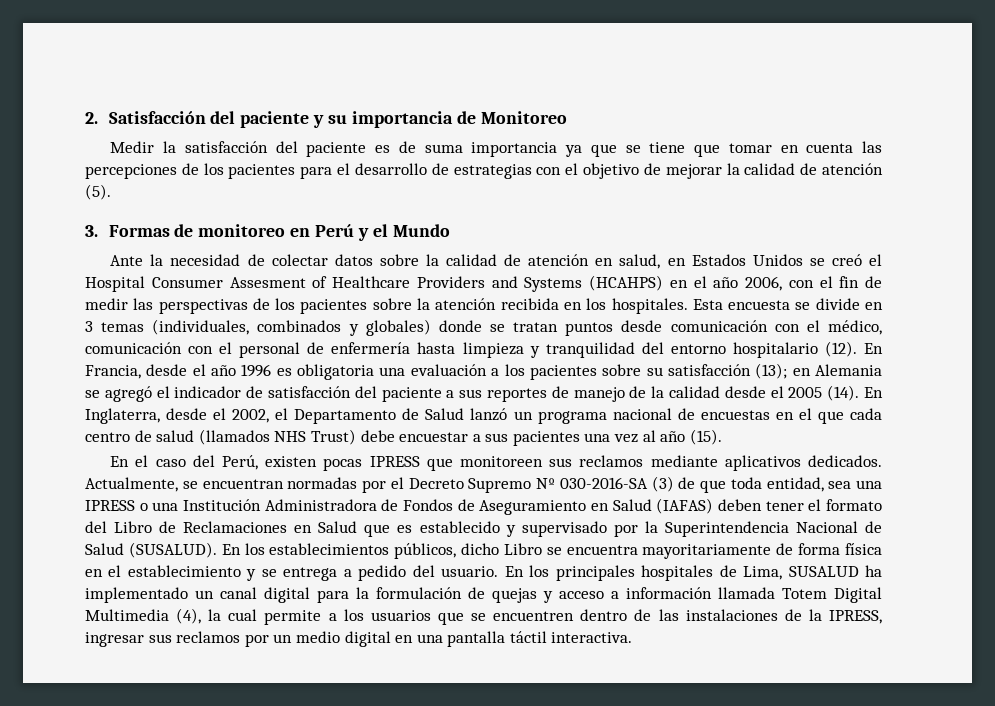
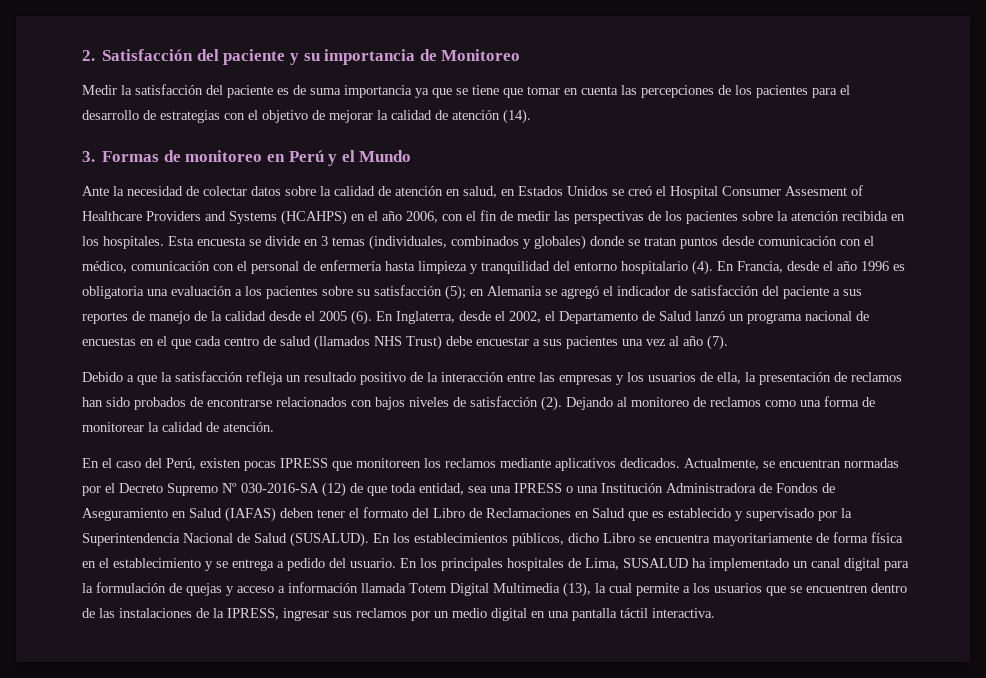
- Medir la satisfacción del paciente es de suma importancia ya que se tiene que tomar en cuenta las percepciones de los pacientes para el desarrollo de estrategias con el objetivo de mejorar la calidad de atención (5).
+ Medir la satisfacción del paciente es de suma importancia ya que se tiene que tomar en cuenta las percepciones de los pacientes para el desarrollo de estrategias con el objetivo de mejorar la calidad de atención (14).
- Esta encuesta se divide en 3 temas (individuales, combinados y globales) donde se tratan puntos desde comunicación con el médico, comunicación con el personal de enfermería hasta limpieza y tranquilidad del entorno hospitalario (12).
+ Esta encuesta se divide en 3 temas (individuales, combinados y globales) donde se tratan puntos desde comunicación con el médico, comunicación con el personal de enfermería hasta limpieza y tranquilidad del entorno hospitalario (4).
- En Francia, desde el año 1996 es obligatoria una evaluación a los pacientes sobre su satisfacción (13); en Alemania se agregó el indicador de satisfacción del paciente a sus reportes de manejo de la calidad desde el 2005 (14).
+ En Francia, desde el año 1996 es obligatoria una evaluación a los pacientes sobre su satisfacción (5); en Alemania se agregó el indicador de satisfacción del paciente a sus reportes de manejo de la calidad desde el 2005 (6).
- En Inglaterra, desde el 2002, el Departamento de Salud lanzó un programa nacional de encuestas en el que cada centro de salud (llamados NHS Trust) debe encuestar a sus pacientes una vez al año (15).
+ En Inglaterra, desde el 2002, el Departamento de Salud lanzó un programa nacional de encuestas en el que cada centro de salud (llamados NHS Trust) debe encuestar a sus pacientes una vez al año (7).
+ Debido a que la satisfacción refleja un resultado positivo de la interacción entre las empresas y los usuarios de ella, la presentación de reclamos han sido probados de encontrarse relacionados con bajos niveles de satisfacción (2). Dejando al monitoreo de reclamos como una forma de monitorear la calidad de atención.
- En el caso del Perú, existen pocas IPRESS que monitoreen sus reclamos mediante aplicativos dedicados.
+ En el caso del Perú, existen pocas IPRESS que monitoreen los reclamos mediante aplicativos dedicados.
- Actualmente, se encuentran normadas por el Decreto Supremo Nº 030-2016-SA (3) de que toda entidad, sea una IPRESS o una Institución Administradora de Fondos de Aseguramiento en Salud (IAFAS) deben tener el formato del Libro de Reclamaciones en Salud que es establecido y supervisado por la Superintendencia Nacional de Salud (SUSALUD).
+ Actualmente, se encuentran normadas por el Decreto Supremo Nº 030-2016-SA (12) de que toda entidad, sea una IPRESS o una Institución Administradora de Fondos de Aseguramiento en Salud (IAFAS) deben tener el formato del Libro de Reclamaciones en Salud que es establecido y supervisado por la Superintendencia Nacional de Salud (SUSALUD).
- En los principales hospitales de Lima, SUSALUD ha implementado un canal digital para la formulación de quejas y acceso a información llamada Totem Digital Multimedia (4), la cual permite a los usuarios que se encuentren dentro de las instalaciones de la IPRESS, ingresar sus reclamos por un medio digital en una pantalla táctil interactiva.
+ En los principales hospitales de Lima, SUSALUD ha implementado un canal digital para la formulación de quejas y acceso a información llamada Totem Digital Multimedia (13), la cual permite a los usuarios que se encuentren dentro de las instalaciones de la IPRESS, ingresar sus reclamos por un medio digital en una pantalla táctil interactiva.

